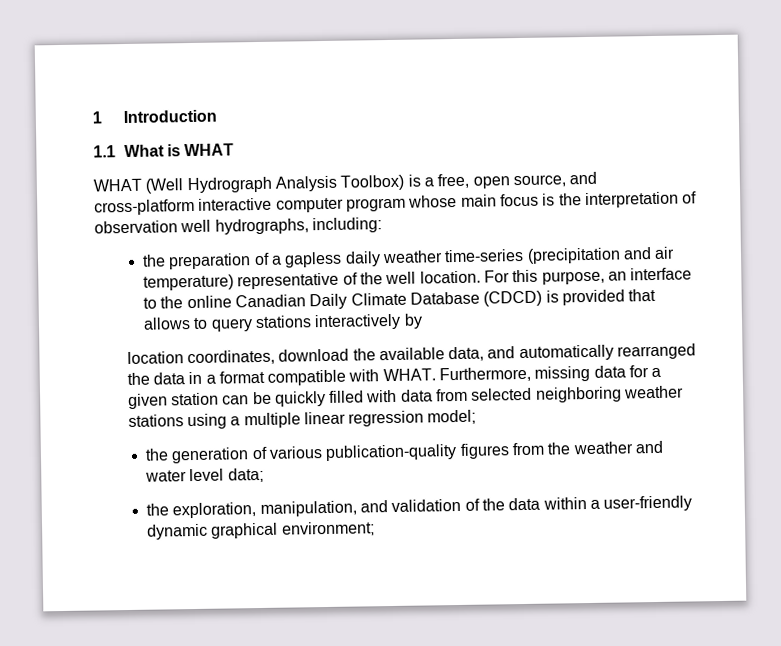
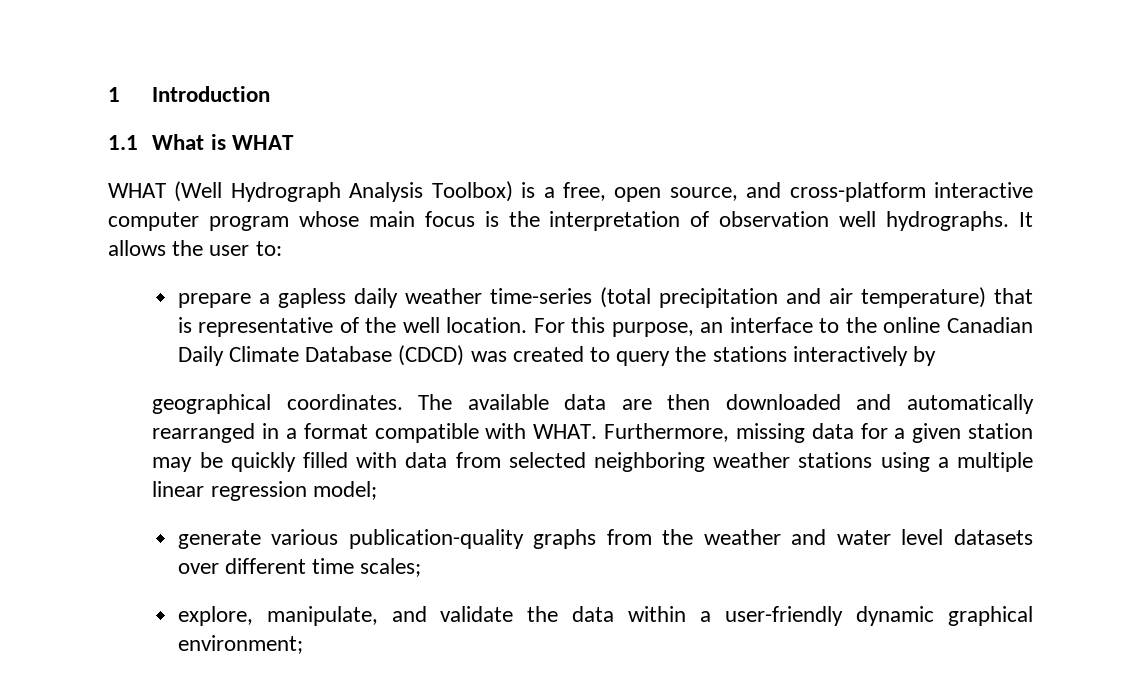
- WHAT (Well Hydrograph Analysis Toolbox) is a free, open source, and cross-platform interactive computer program whose main focus is the interpretation of observation well hydrographs, including:
- the preparation of a gapless daily weather time-series (precipitation and air temperature) representative of the well location.
+ WHAT (Well Hydrograph Analysis Toolbox) is a free, open source, and cross-platform interactive computer program whose main focus is the interpretation of observation well hydrographs. It allows the user to:
+ prepare a gapless daily weather time-series (total precipitation and air temperature) that is representative of the well location.
- For this purpose, an interface to the online Canadian Daily Climate Database (CDCD) is provided that allows to query stations interactively by
+ For this purpose, an interface to the online Canadian Daily Climate Database (CDCD) was created to query the stations interactively by
- location coordinates, download the available data, and automatically rearranged the data in a format compatible with WHAT.
+ geographical coordinates. The available data are then downloaded and automatically rearranged in a format compatible with WHAT.
- Furthermore, missing data for a given station can be quickly filled with data from selected neighboring weather stations using a multiple linear regression model;
+ Furthermore, missing data for a given station may be quickly filled with data from selected neighboring weather stations using a multiple linear regression model;
- the generation of various publication-quality figures from the weather and water level data;
- the exploration, manipulation, and validation of the data within a user-friendly dynamic graphical environment;
+ generate various publication-quality graphs from the weather and water level datasets over different time scales;
+ explore, manipulate, and validate the data within a user-friendly dynamic graphical environment;

